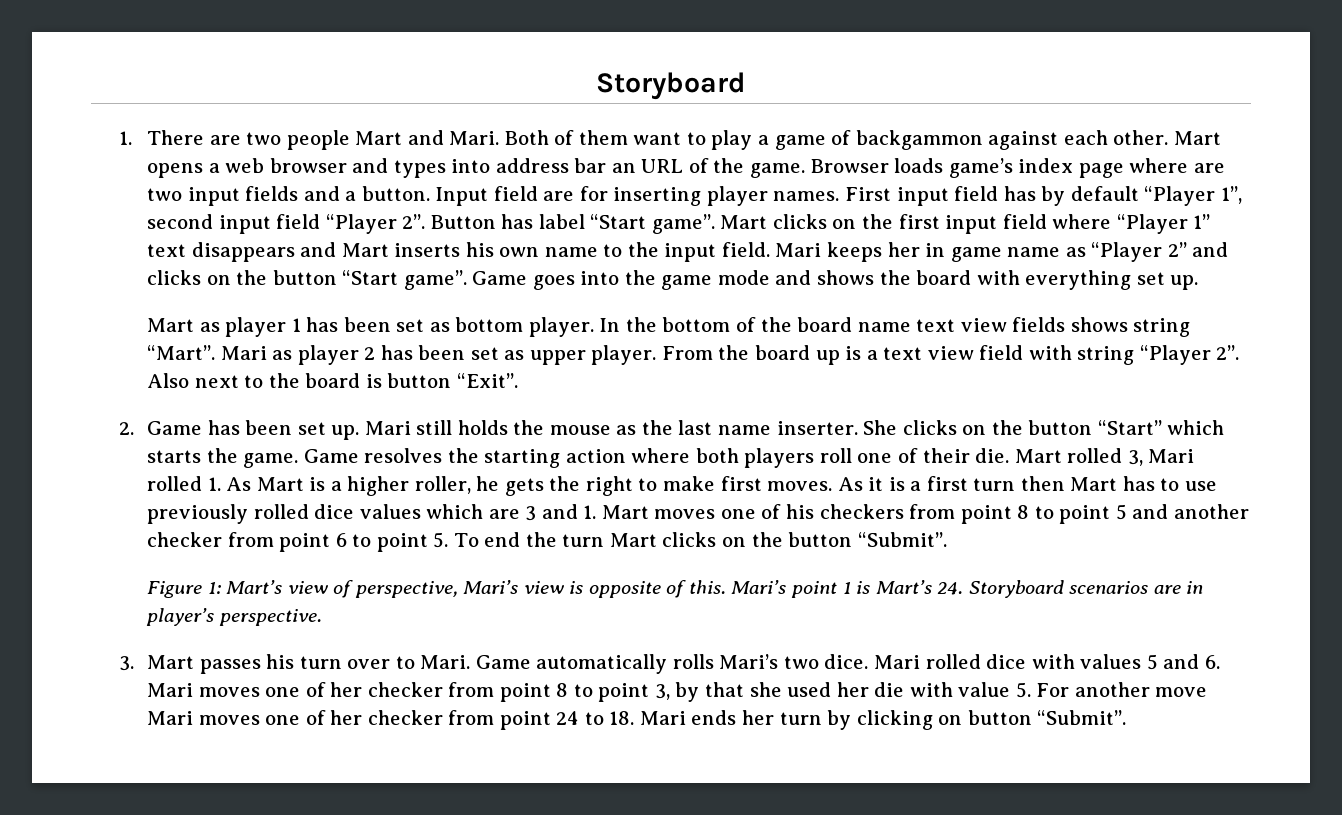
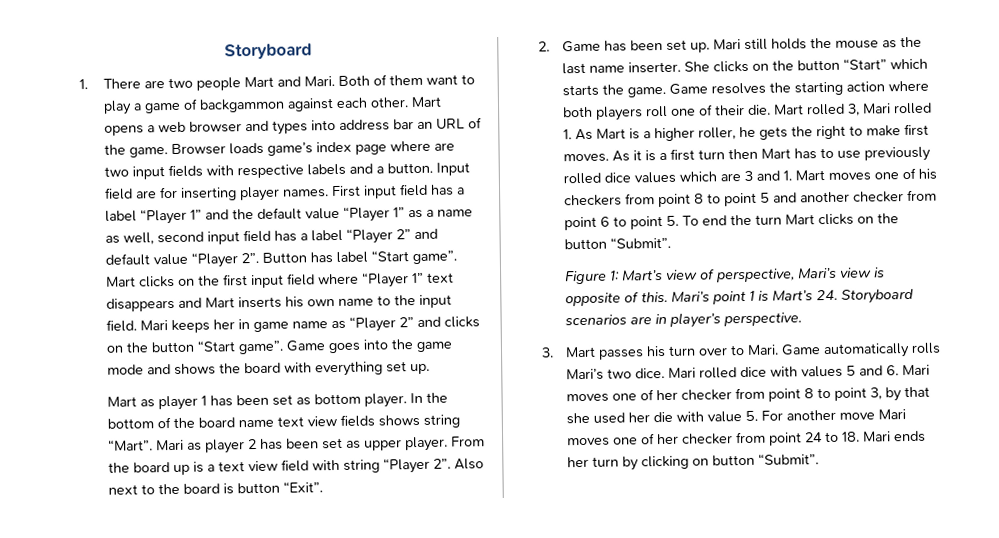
- Browser loads game’s index page where are two input fields and a button.
+ Browser loads game’s index page where are two input fields with respective labels and a button.
- First input field has by default “Player 1”, second input field “Player 2”.
+ First input field has a label “Player 1” and the default value “Player 1” as a name as well, second input field has a label “Player 2” and default value “Player 2”.

